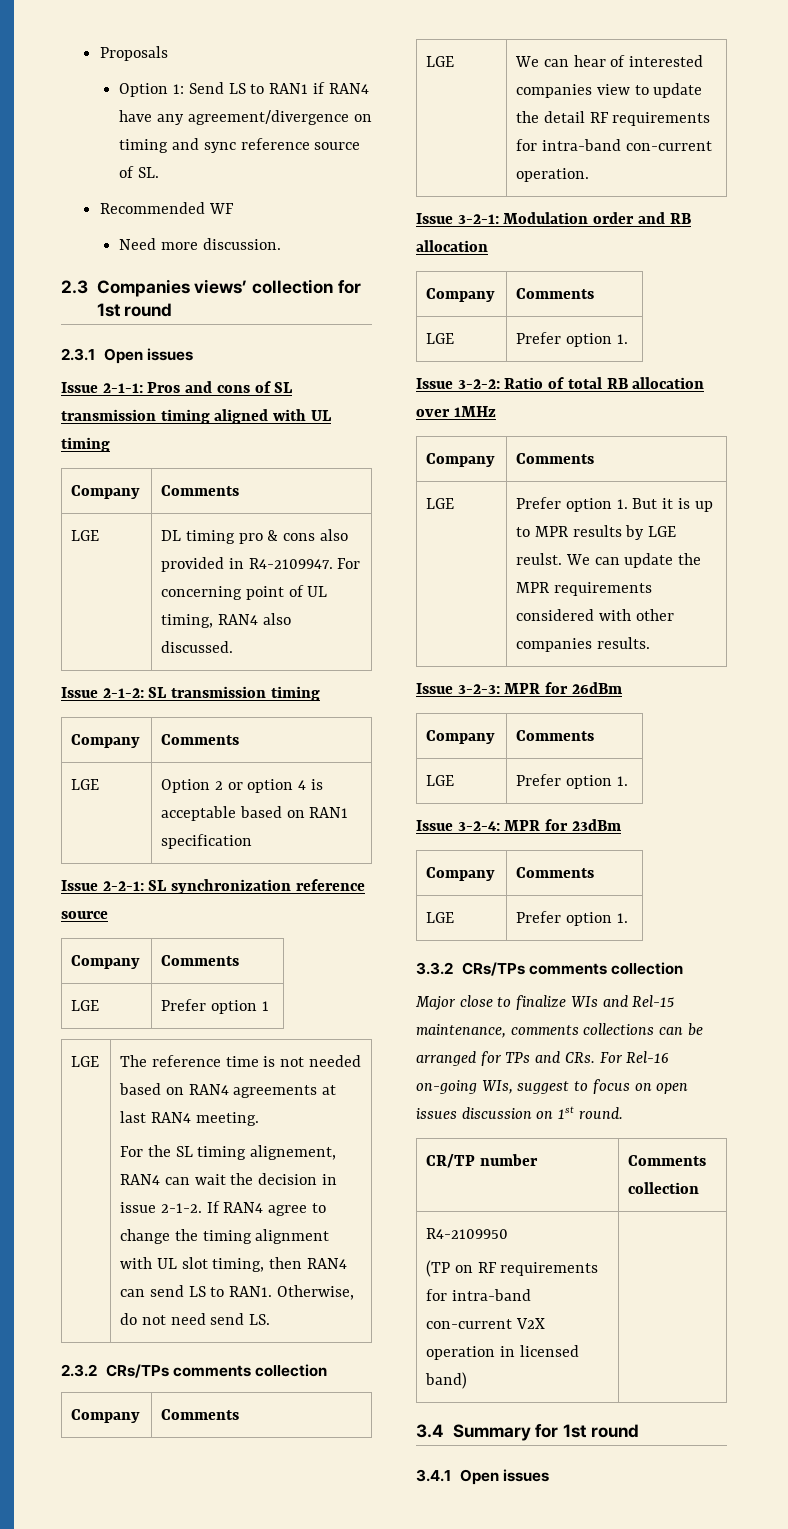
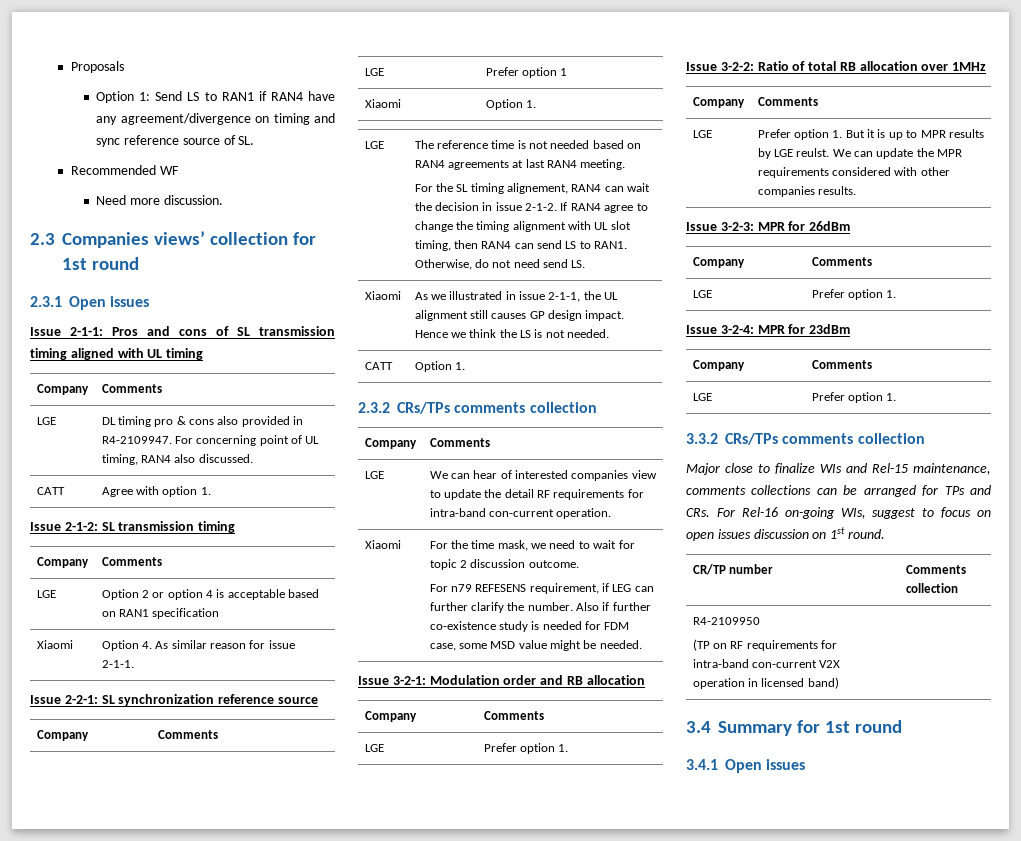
+ CATT | Agree with option 1.
+ Xiaomi | Option 4. As similar reason for issue 2-1-1.
+ Xiaomi | Option 1.
+ Xiaomi | As we illustrated in issue 2-1-1, the UL alignment still causes GP design impact. Hence we think the LS is not needed.
+ CATT | Option 1.
+ Xiaomi | For the time mask, we need to wait for topic 2 discussion outcome.
+ For n79 REFESENS requirement, if LEG can further clarify the number. Also if further co-existence study is needed for FDM case, some MSD value might be needed.

